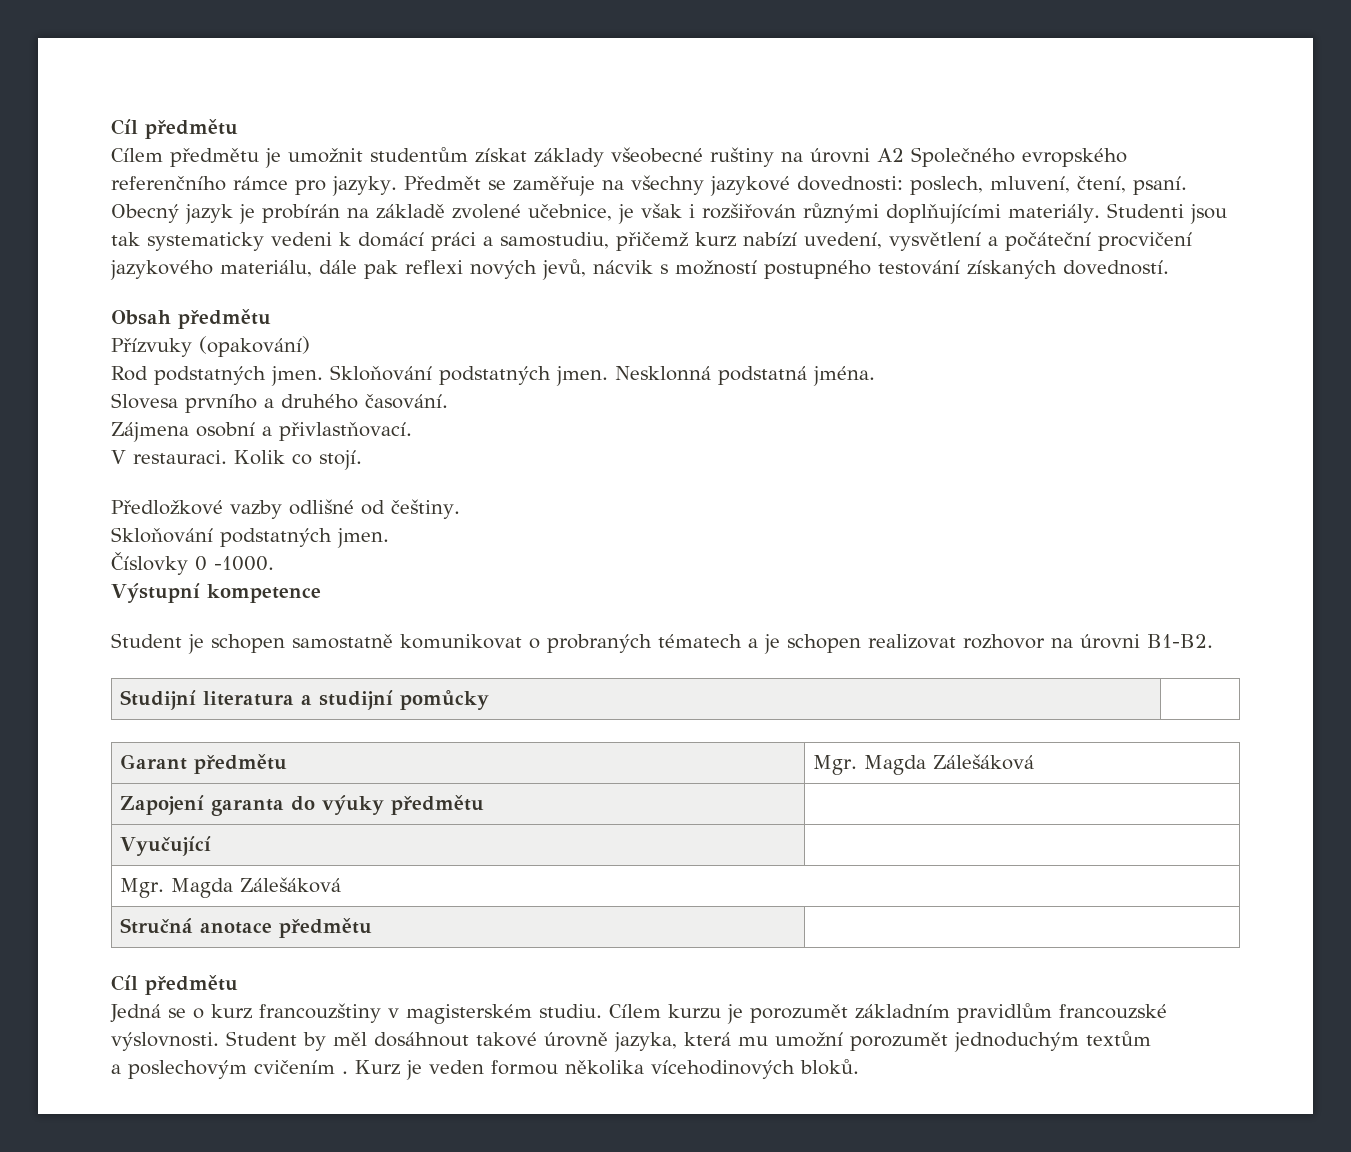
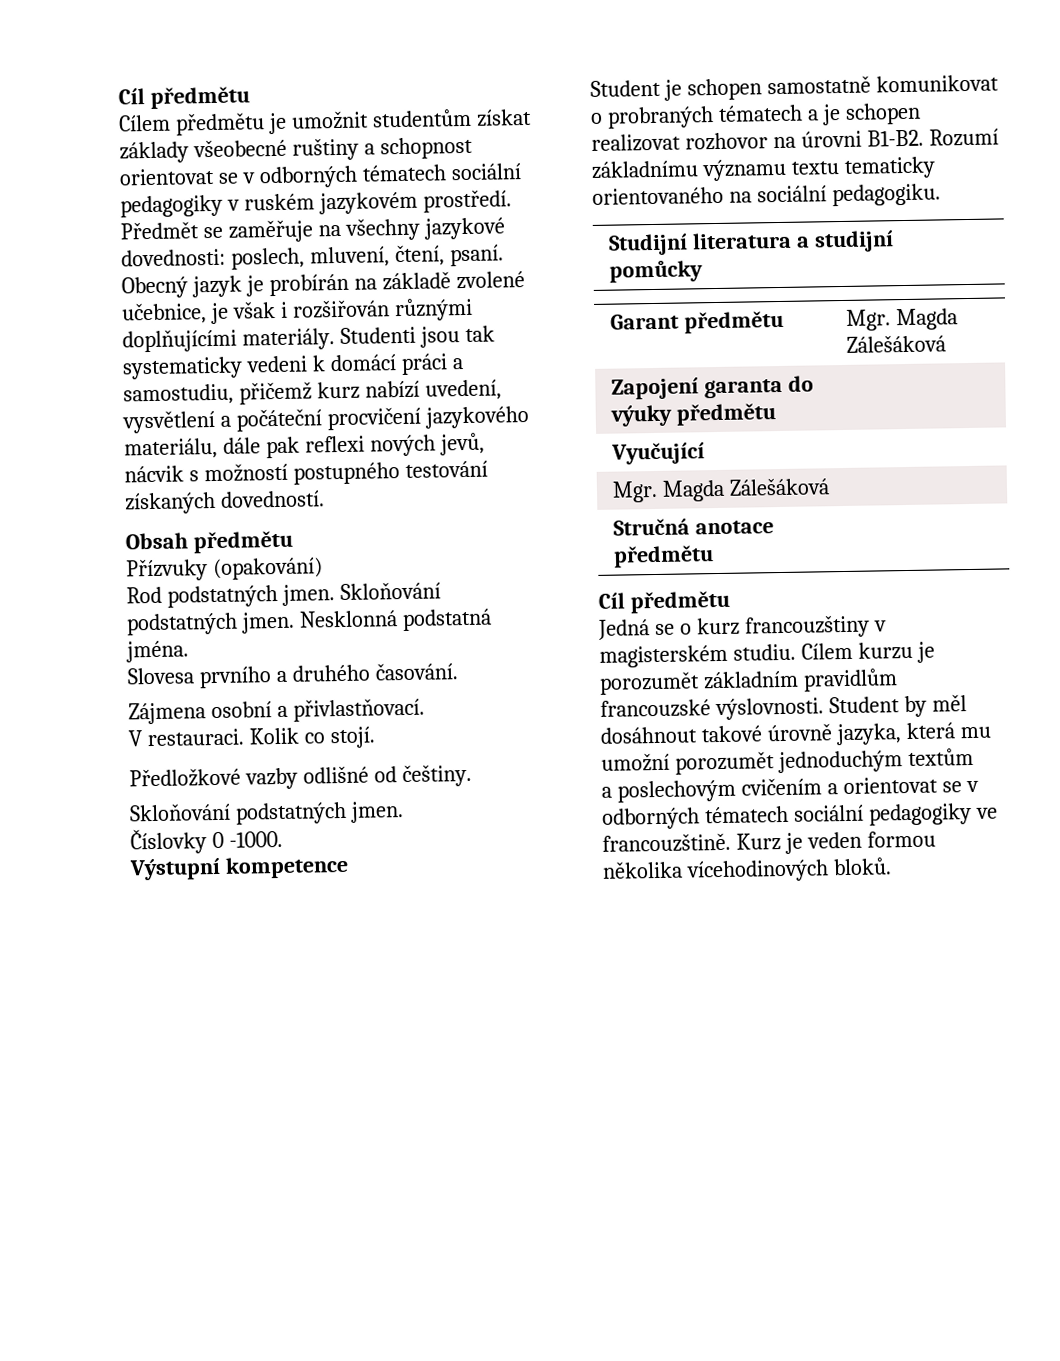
- Cílem předmětu je umožnit studentům získat základy všeobecné ruštiny na úrovni A2 Společného evropského referenčního rámce pro jazyky.
+ Cílem předmětu je umožnit studentům získat základy všeobecné ruštiny a schopnost orientovat se v odborných tématech sociální pedagogiky v ruském jazykovém prostředí.
+ Rozumí základnímu významu textu tematicky orientovaného na sociální pedagogiku.
- a poslechovým cvičením .
+ a poslechovým cvičením a orientovat se v odborných tématech sociální pedagogiky ve francouzštině.

